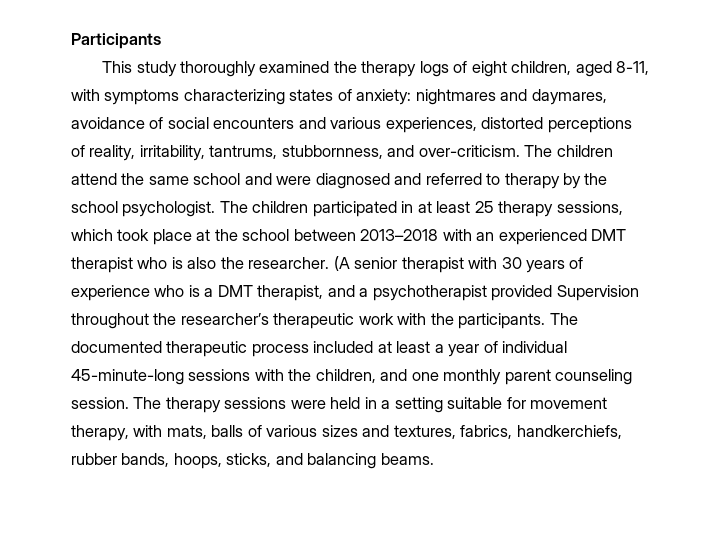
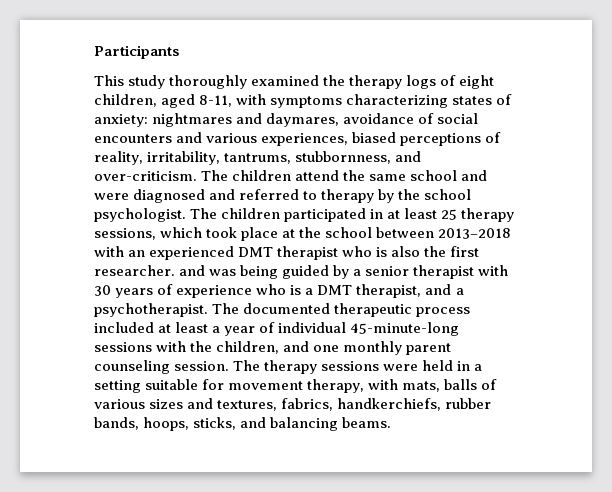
- This study thoroughly examined the therapy logs of eight children, aged 8-11, with symptoms characterizing states of anxiety: nightmares and daymares, avoidance of social encounters and various experiences, distorted perceptions of reality, irritability, tantrums, stubbornness, and over-criticism.
+ This study thoroughly examined the therapy logs of eight children, aged 8-11, with symptoms characterizing states of anxiety: nightmares and daymares, avoidance of social encounters and various experiences, biased perceptions of reality, irritability, tantrums, stubbornness, and over-criticism.
- The children participated in at least 25 therapy sessions, which took place at the school between 2013–2018 with an experienced DMT therapist who is also the researcher. (A senior therapist with 30 years of experience who is a DMT therapist, and a psychotherapist provided Supervision throughout the researcher’s therapeutic work with the participants.
+ The children participated in at least 25 therapy sessions, which took place at the school between 2013–2018 with an experienced DMT therapist who is also the first researcher. and was being guided by a senior therapist with 30 years of experience who is a DMT therapist, and a psychotherapist.

